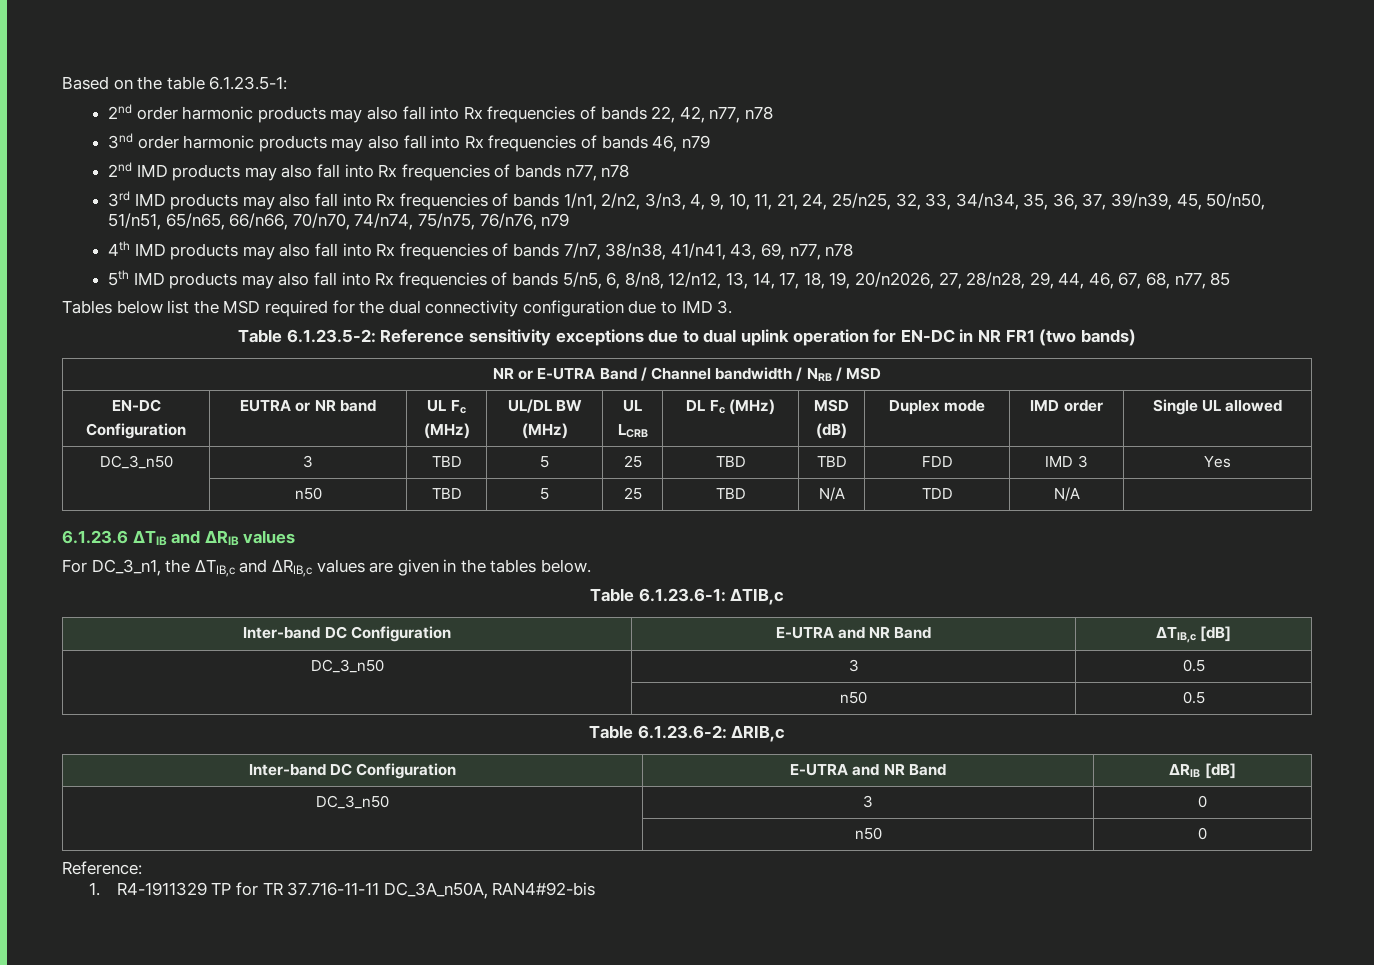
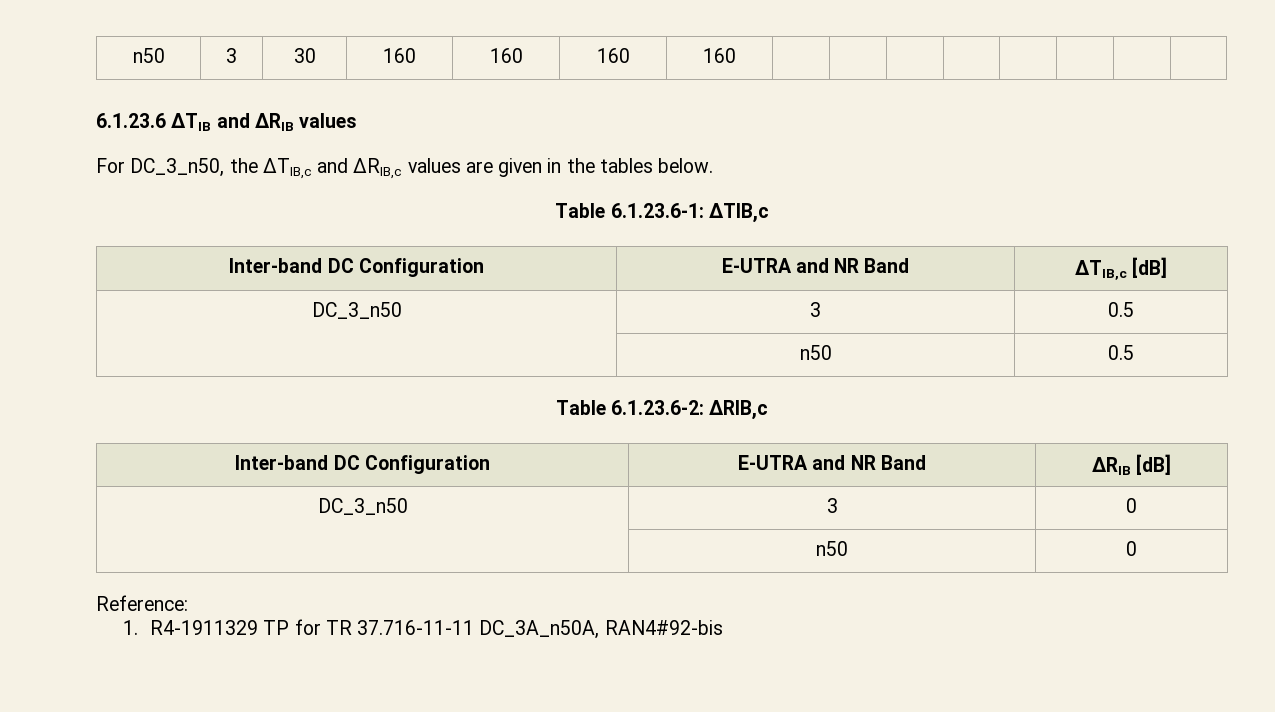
- Based on the table 6.1.23.5-1:
- 2nd order harmonic products may also fall into Rx frequencies of bands 22, 42, n77, n78
- 3nd order harmonic products may also fall into Rx frequencies of bands 46, n79
- 2nd IMD products may also fall into Rx frequencies of bands n77, n78
- 3rd IMD products may also fall into Rx frequencies of bands 1/n1, 2/n2, 3/n3, 4, 9, 10, 11, 21, 24, 25/n25, 32, 33, 34/n34, 35, 36, 37, 39/n39, 45, 50/n50, 51/n51, 65/n65, 66/n66, 70/n70, 74/n74, 75/n75, 76/n76, n79
- 4th IMD products may also fall into Rx frequencies of bands 7/n7, 38/n38, 41/n41, 43, 69, n77, n78
- 5th IMD products may also fall into Rx frequencies of bands 5/n5, 6, 8/n8, 12/n12, 13, 14, 17, 18, 19, 20/n2026, 27, 28/n28, 29, 44, 46, 67, 68, n77, 85
- Tables below list the MSD required for the dual connectivity configuration due to IMD 3.
- Table 6.1.23.5-2: Reference sensitivity exceptions due to dual uplink operation for EN-DC in NR FR1 (two bands)
- NR or E-UTRA Band / Channel bandwidth / NRB / MSD
- EN-DC
- Configuration | EUTRA or NR band | UL Fc
- (MHz) | UL/DL BW
- (MHz) | UL
- LCRB | DL Fc (MHz) | MSD
- (dB) | Duplex mode | IMD order | Single UL allowed
- DC_3_n50 | 3 | TBD | 5 | 25 | TBD | TBD | FDD | IMD 3 | Yes
- | n50 | TBD | 5 | 25 | TBD | N/A | TDD | N/A |
+ n50 | 3 | 30 | 160 | 160 | 160 | 160 | | | | | | | |
- For DC_3_n1, the ΔTIB,c and ΔRIB,c values are given in the tables below.
+ For DC_3_n50, the ΔTIB,c and ΔRIB,c values are given in the tables below.

